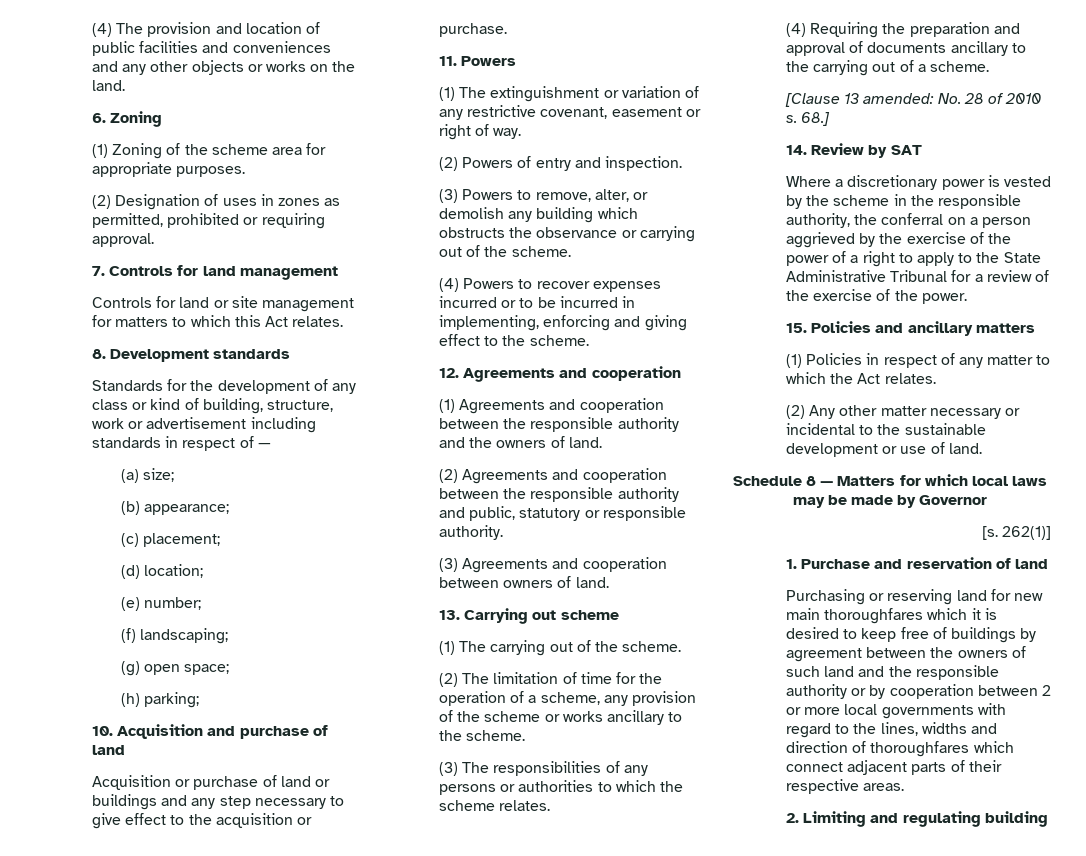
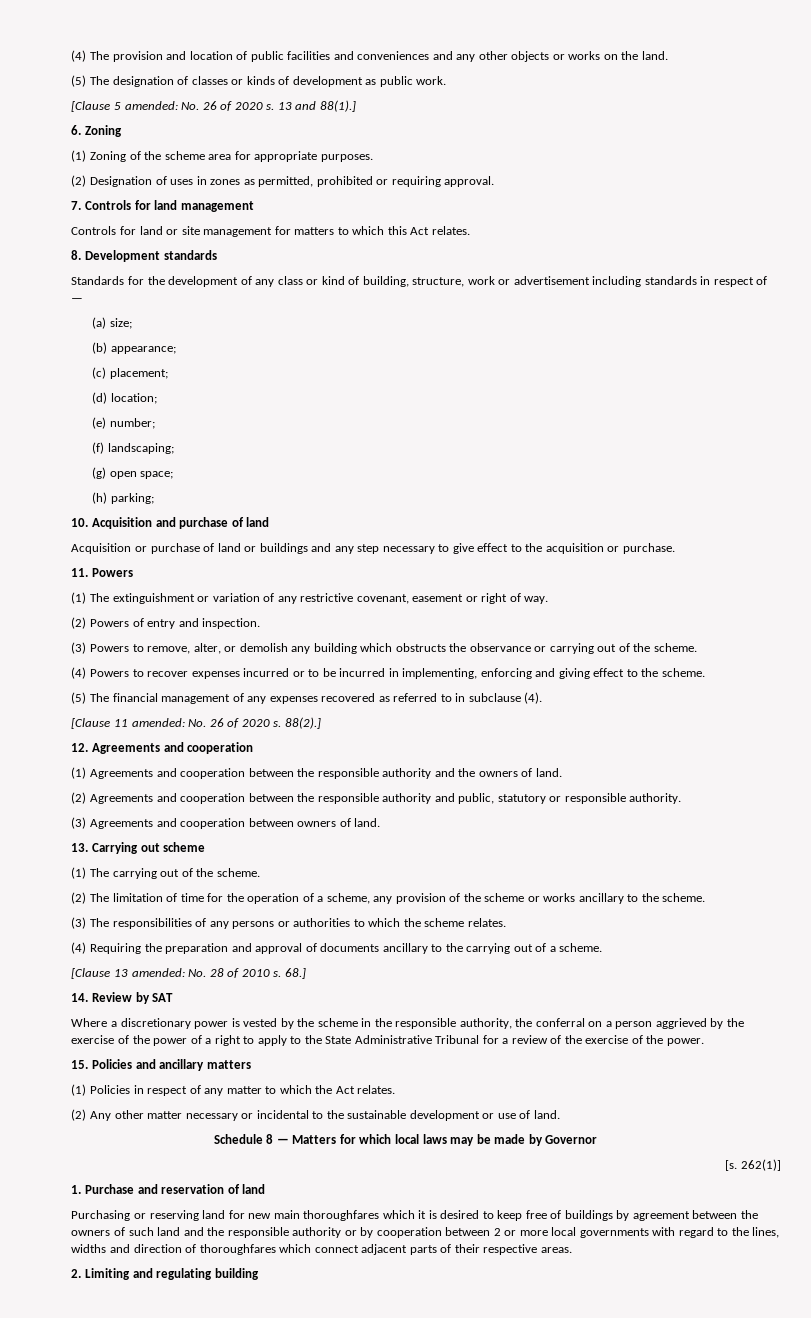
+ (5) The designation of classes or kinds of development as public work.
+ [Clause 5 amended: No. 26 of 2020 s. 13 and 88(1).]
+ (5) The financial management of any expenses recovered as referred to in subclause (4).
+ [Clause 11 amended: No. 26 of 2020 s. 88(2).]

